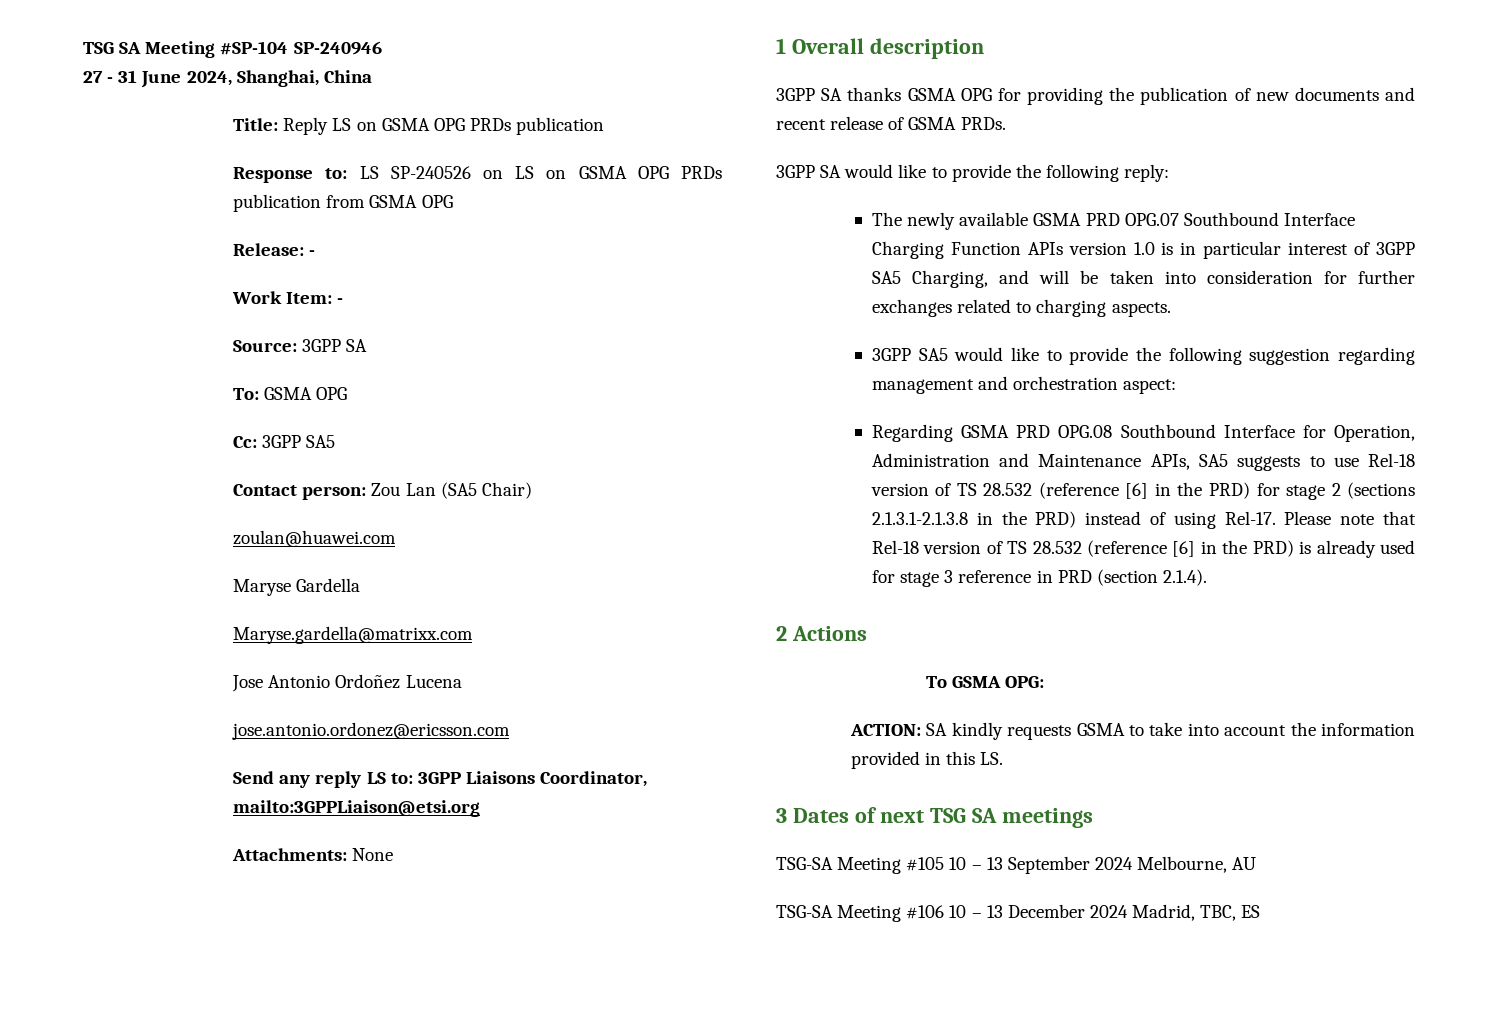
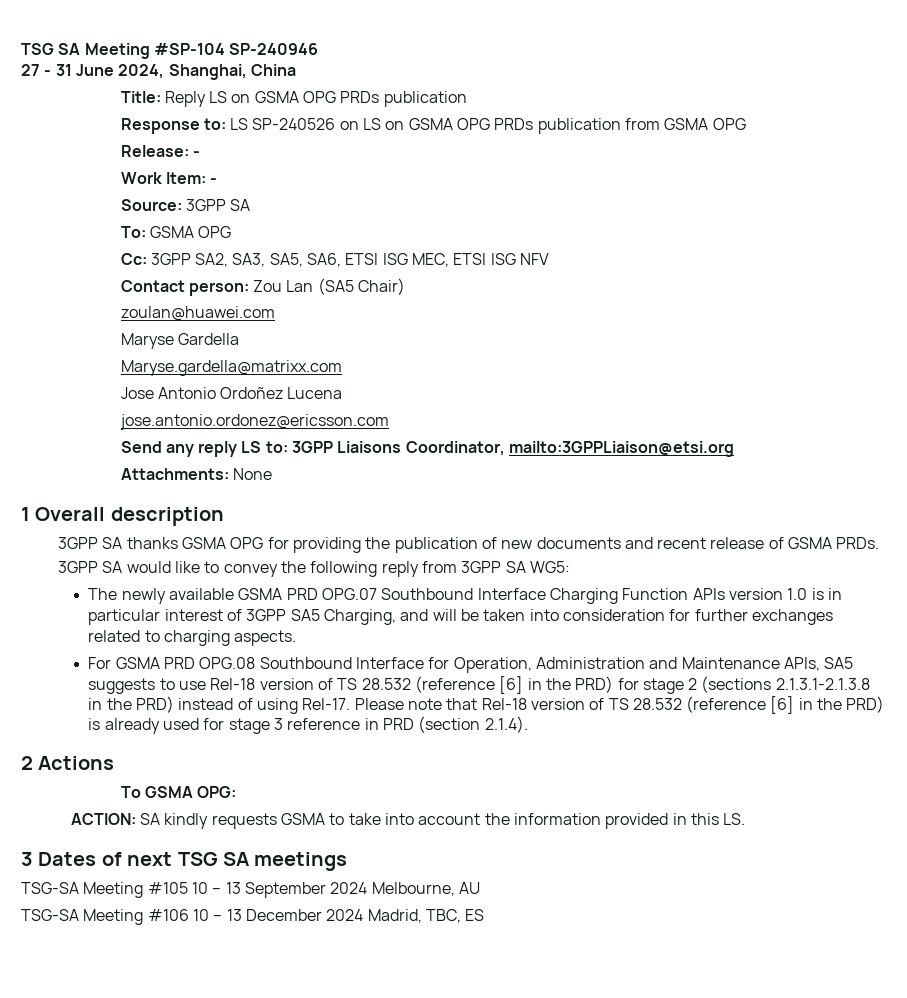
- Cc: 3GPP SA5
+ Cc: 3GPP SA2, SA3, SA5, SA6, ETSI ISG MEC, ETSI ISG NFV
- 3GPP SA would like to provide the following reply:
+ 3GPP SA would like to convey the following reply from 3GPP SA WG5:
- 3GPP SA5 would like to provide the following suggestion regarding management and orchestration aspect:
- Regarding GSMA PRD OPG.08 Southbound Interface for Operation, Administration and Maintenance APIs, SA5 suggests to use Rel-18 version of TS 28.532 (reference [6] in the PRD) for stage 2 (sections 2.1.3.1-2.1.3.8 in the PRD) instead of using Rel-17.
+ For GSMA PRD OPG.08 Southbound Interface for Operation, Administration and Maintenance APIs, SA5 suggests to use Rel-18 version of TS 28.532 (reference [6] in the PRD) for stage 2 (sections 2.1.3.1-2.1.3.8 in the PRD) instead of using Rel-17.

